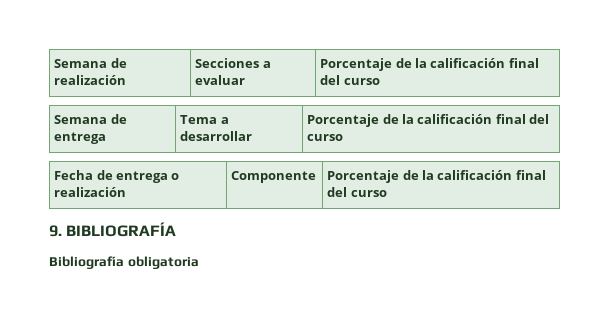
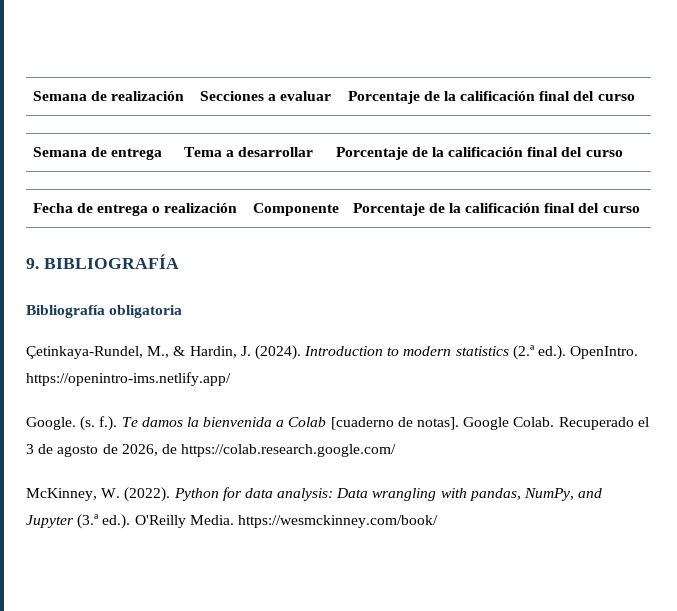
+ Çetinkaya-Rundel, M., & Hardin, J. (2024). Introduction to modern statistics (2.ª ed.). OpenIntro. https://openintro-ims.netlify.app/
+ Google. (s. f.). Te damos la bienvenida a Colab [cuaderno de notas]. Google Colab. Recuperado el 3 de agosto de 2026, de https://colab.research.google.com/
+ McKinney, W. (2022). Python for data analysis: Data wrangling with pandas, NumPy, and Jupyter (3.ª ed.). O'Reilly Media. https://wesmckinney.com/book/

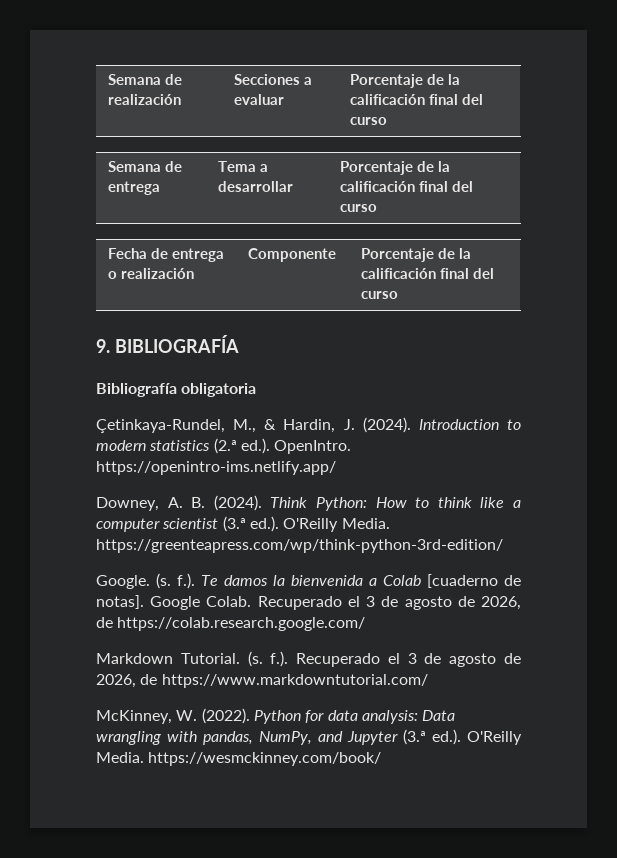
+ Downey, A. B. (2024). Think Python: How to think like a computer scientist (3.ª ed.). O'Reilly Media. https://greenteapress.com/wp/think-python-3rd-edition/
+ Markdown Tutorial. (s. f.). Recuperado el 3 de agosto de 2026, de https://www.markdowntutorial.com/

